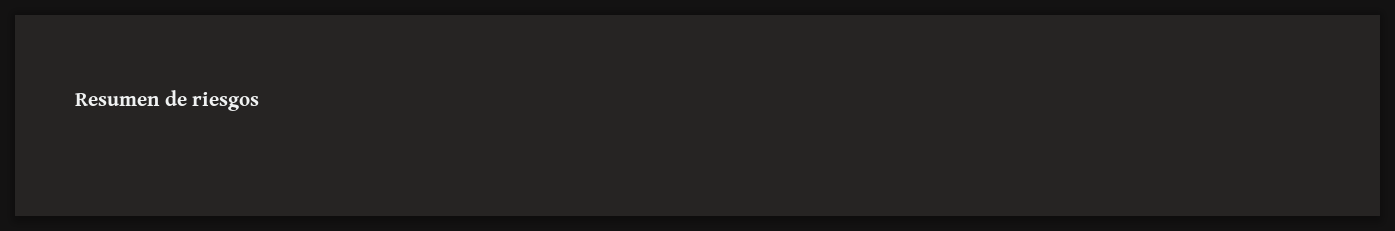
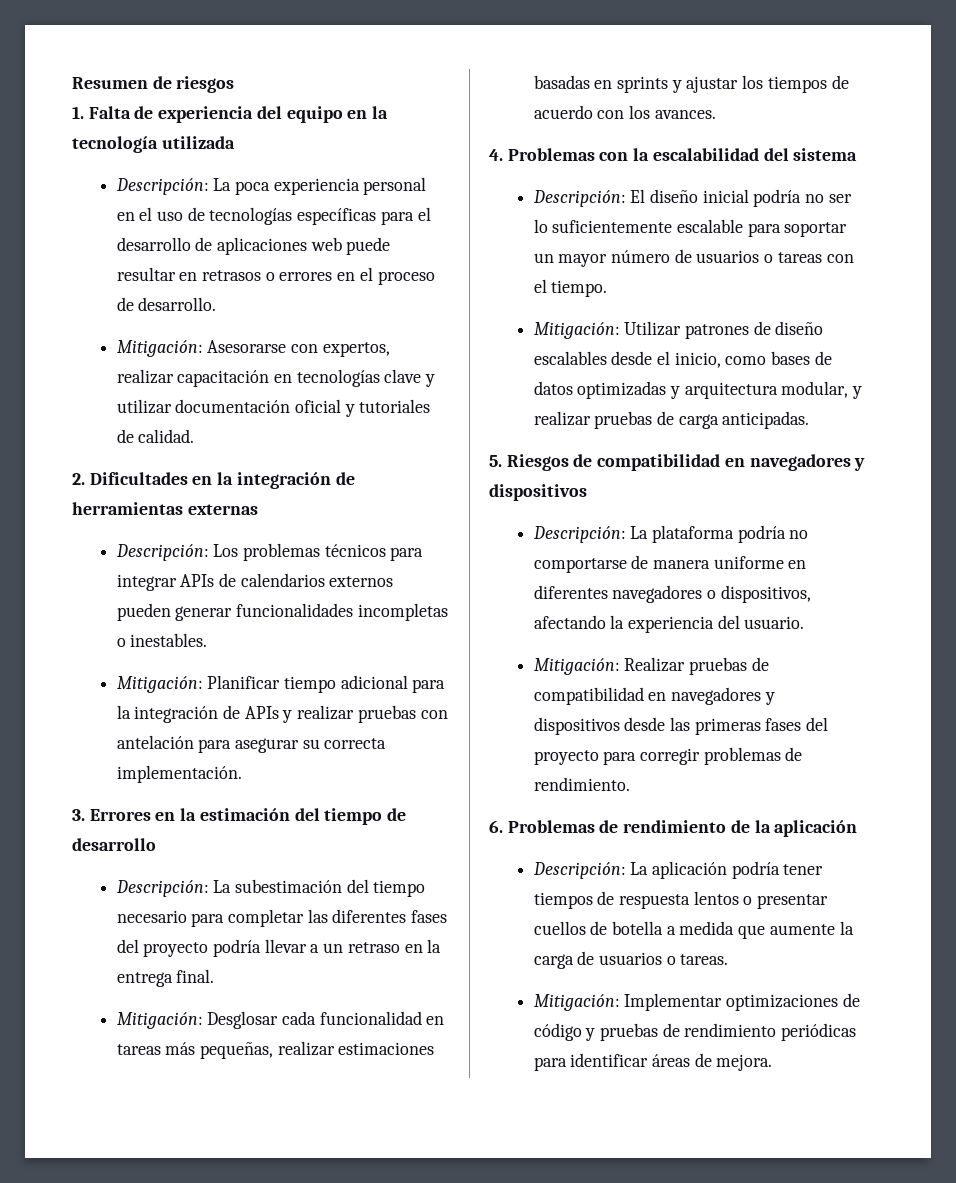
+ 1. Falta de experiencia del equipo en la tecnología utilizada
+ Descripción: La poca experiencia personal en el uso de tecnologías específicas para el desarrollo de aplicaciones web puede resultar en retrasos o errores en el proceso de desarrollo.
+ Mitigación: Asesorarse con expertos, realizar capacitación en tecnologías clave y utilizar documentación oficial y tutoriales de calidad.
+ 2. Dificultades en la integración de herramientas externas
+ Descripción: Los problemas técnicos para integrar APIs de calendarios externos pueden generar funcionalidades incompletas o inestables.
+ Mitigación: Planificar tiempo adicional para la integración de APIs y realizar pruebas con antelación para asegurar su correcta implementación.
+ 3. Errores en la estimación del tiempo de desarrollo
+ Descripción: La subestimación del tiempo necesario para completar las diferentes fases del proyecto podría llevar a un retraso en la entrega final.
+ Mitigación: Desglosar cada funcionalidad en tareas más pequeñas, realizar estimaciones basadas en sprints y ajustar los tiempos de acuerdo con los avances.
+ 4. Problemas con la escalabilidad del sistema
+ Descripción: El diseño inicial podría no ser lo suficientemente escalable para soportar un mayor número de usuarios o tareas con el tiempo.
+ Mitigación: Utilizar patrones de diseño escalables desde el inicio, como bases de datos optimizadas y arquitectura modular, y realizar pruebas de carga anticipadas.
+ 5. Riesgos de compatibilidad en navegadores y dispositivos
+ Descripción: La plataforma podría no comportarse de manera uniforme en diferentes navegadores o dispositivos, afectando la experiencia del usuario.
+ Mitigación: Realizar pruebas de compatibilidad en navegadores y dispositivos desde las primeras fases del proyecto para corregir problemas de rendimiento.
+ 6. Problemas de rendimiento de la aplicación
+ Descripción: La aplicación podría tener tiempos de respuesta lentos o presentar cuellos de botella a medida que aumente la carga de usuarios o tareas.
+ Mitigación: Implementar optimizaciones de código y pruebas de rendimiento periódicas para identificar áreas de mejora.

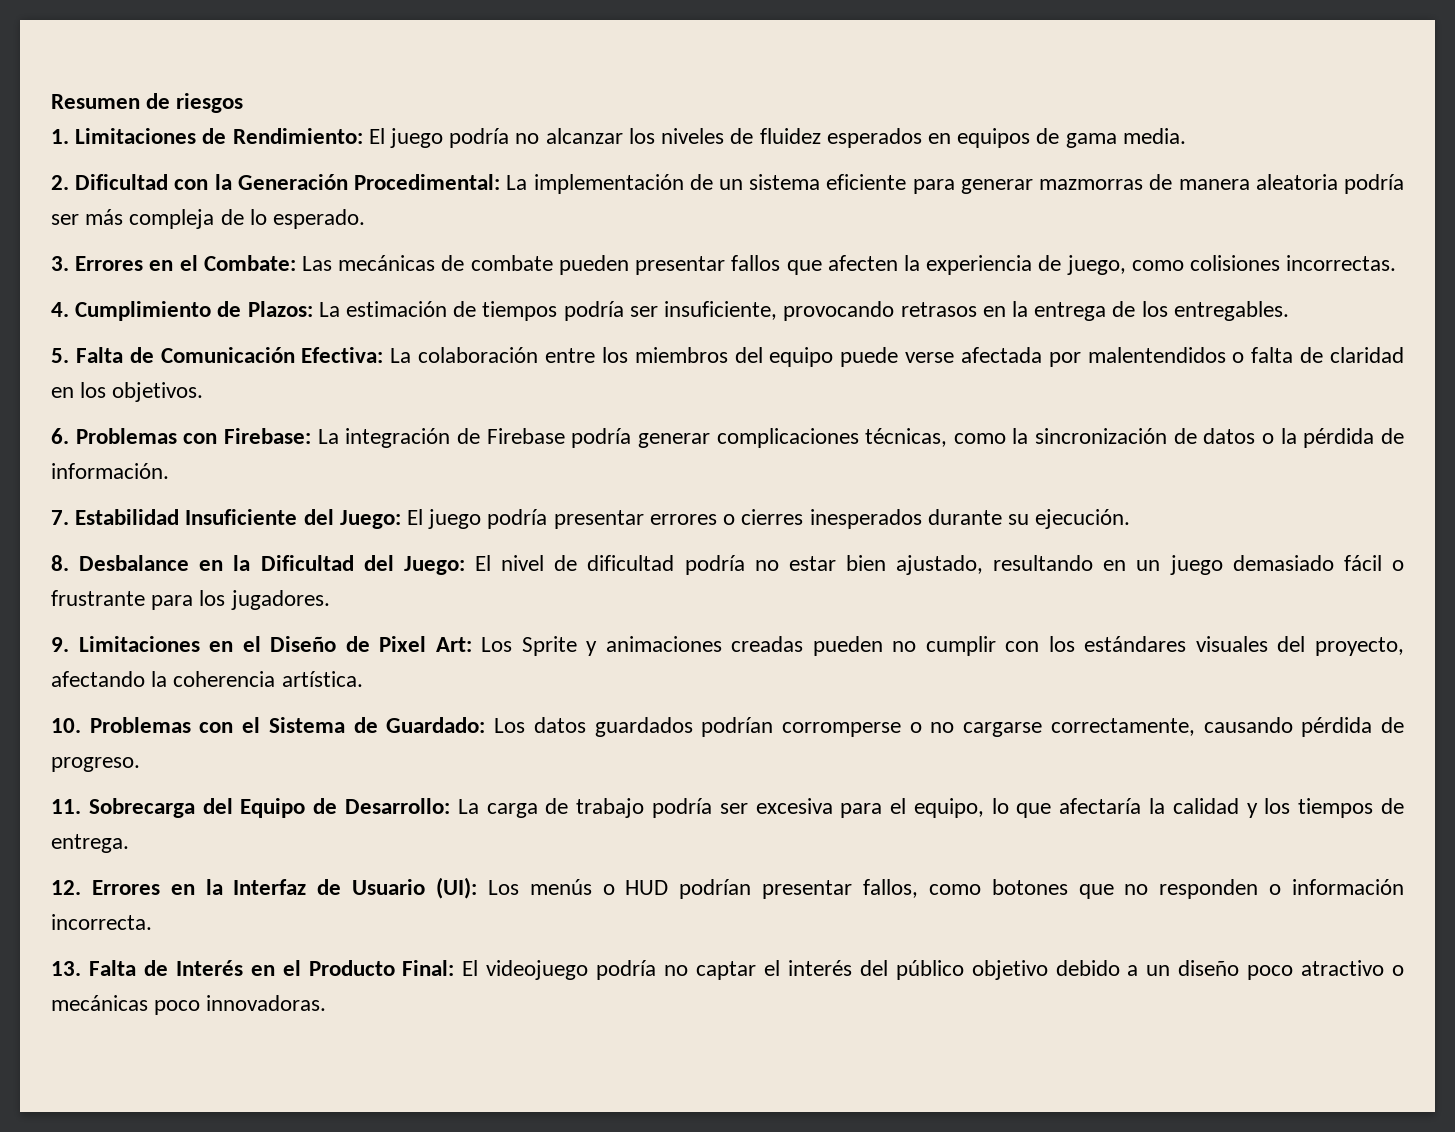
- 1. Falta de experiencia del equipo en la tecnología utilizada
- Descripción: La poca experiencia personal en el uso de tecnologías específicas para el desarrollo de aplicaciones web puede resultar en retrasos o errores en el proceso de desarrollo.
- Mitigación: Asesorarse con expertos, realizar capacitación en tecnologías clave y utilizar documentación oficial y tutoriales de calidad.
- 2. Dificultades en la integración de herramientas externas
- Descripción: Los problemas técnicos para integrar APIs de calendarios externos pueden generar funcionalidades incompletas o inestables.
- Mitigación: Planificar tiempo adicional para la integración de APIs y realizar pruebas con antelación para asegurar su correcta implementación.
- 3. Errores en la estimación del tiempo de desarrollo
- Descripción: La subestimación del tiempo necesario para completar las diferentes fases del proyecto podría llevar a un retraso en la entrega final.
- Mitigación: Desglosar cada funcionalidad en tareas más pequeñas, realizar estimaciones basadas en sprints y ajustar los tiempos de acuerdo con los avances.
- 4. Problemas con la escalabilidad del sistema
- Descripción: El diseño inicial podría no ser lo suficientemente escalable para soportar un mayor número de usuarios o tareas con el tiempo.
- Mitigación: Utilizar patrones de diseño escalables desde el inicio, como bases de datos optimizadas y arquitectura modular, y realizar pruebas de carga anticipadas.
- 5. Riesgos de compatibilidad en navegadores y dispositivos
- Descripción: La plataforma podría no comportarse de manera uniforme en diferentes navegadores o dispositivos, afectando la experiencia del usuario.
- Mitigación: Realizar pruebas de compatibilidad en navegadores y dispositivos desde las primeras fases del proyecto para corregir problemas de rendimiento.
- 6. Problemas de rendimiento de la aplicación
- Descripción: La aplicación podría tener tiempos de respuesta lentos o presentar cuellos de botella a medida que aumente la carga de usuarios o tareas.
- Mitigación: Implementar optimizaciones de código y pruebas de rendimiento periódicas para identificar áreas de mejora.
+ 1. Limitaciones de Rendimiento: El juego podría no alcanzar los niveles de fluidez esperados en equipos de gama media.
+ 2. Dificultad con la Generación Procedimental: La implementación de un sistema eficiente para generar mazmorras de manera aleatoria podría ser más compleja de lo esperado.
+ 3. Errores en el Combate: Las mecánicas de combate pueden presentar fallos que afecten la experiencia de juego, como colisiones incorrectas.
+ 4. Cumplimiento de Plazos: La estimación de tiempos podría ser insuficiente, provocando retrasos en la entrega de los entregables.
+ 5. Falta de Comunicación Efectiva: La colaboración entre los miembros del equipo puede verse afectada por malentendidos o falta de claridad en los objetivos.
+ 6. Problemas con Firebase: La integración de Firebase podría generar complicaciones técnicas, como la sincronización de datos o la pérdida de información.
+ 7. Estabilidad Insuficiente del Juego: El juego podría presentar errores o cierres inesperados durante su ejecución.
+ 8. Desbalance en la Dificultad del Juego: El nivel de dificultad podría no estar bien ajustado, resultando en un juego demasiado fácil o frustrante para los jugadores.
+ 9. Limitaciones en el Diseño de Pixel Art: Los Sprite y animaciones creadas pueden no cumplir con los estándares visuales del proyecto, afectando la coherencia artística.
+ 10. Problemas con el Sistema de Guardado: Los datos guardados podrían corromperse o no cargarse correctamente, causando pérdida de progreso.
+ 11. Sobrecarga del Equipo de Desarrollo: La carga de trabajo podría ser excesiva para el equipo, lo que afectaría la calidad y los tiempos de entrega.
+ 12. Errores en la Interfaz de Usuario (UI): Los menús o HUD podrían presentar fallos, como botones que no responden o información incorrecta.
+ 13. Falta de Interés en el Producto Final: El videojuego podría no captar el interés del público objetivo debido a un diseño poco atractivo o mecánicas poco innovadoras.

